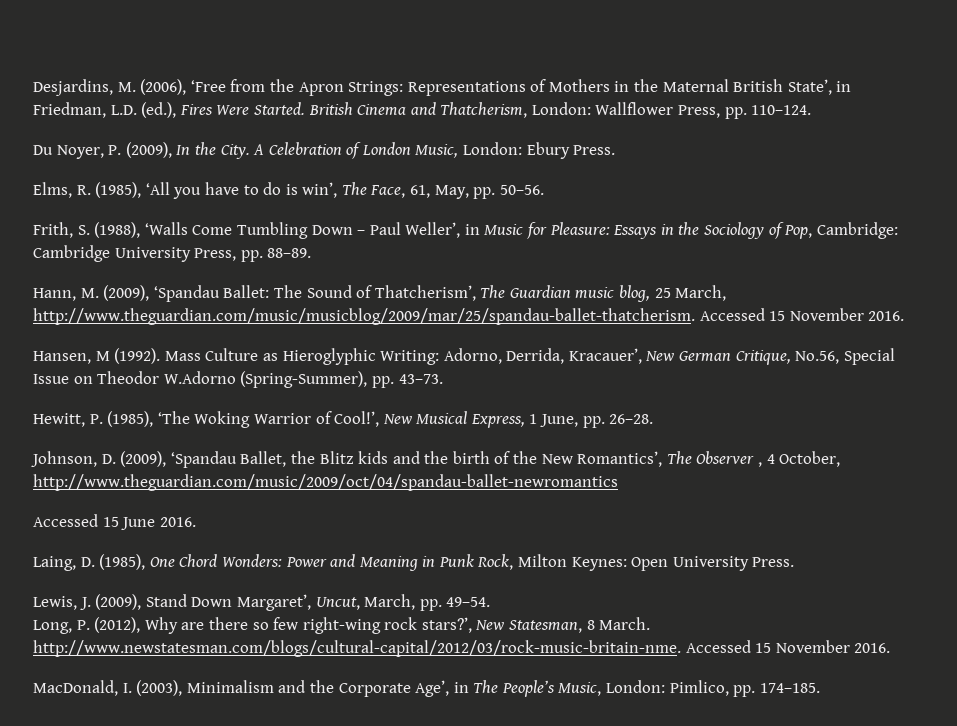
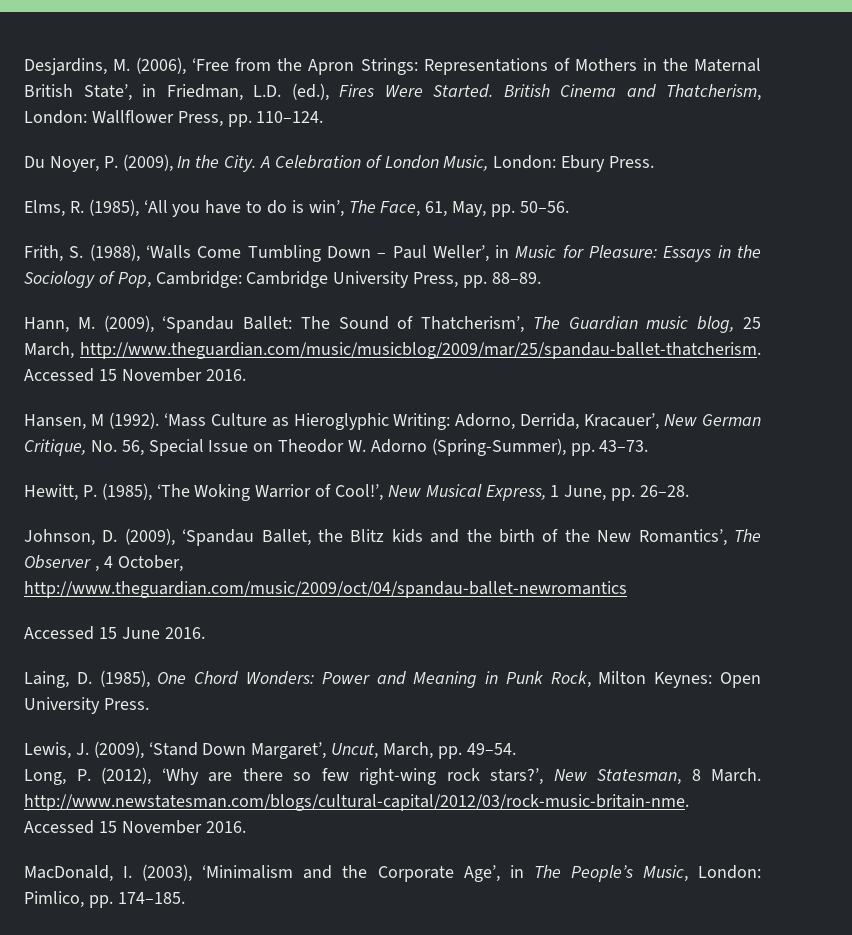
- Mass Culture as Hieroglyphic Writing: Adorno, Derrida, Kracauer’, New German Critique, No.56, Special Issue on Theodor W.Adorno (Spring-Summer), pp. 43–73.
+ ‘Mass Culture as Hieroglyphic Writing: Adorno, Derrida, Kracauer’, New German Critique, No. 56, Special Issue on Theodor W. Adorno (Spring-Summer), pp. 43–73.
- Lewis, J. (2009), Stand Down Margaret’, Uncut, March, pp. 49–54.
+ Lewis, J. (2009), ‘Stand Down Margaret’, Uncut, March, pp. 49–54.
- Long, P. (2012), Why are there so few right-wing rock stars?’, New Statesman, 8 March. http://www.newstatesman.com/blogs/cultural-capital/2012/03/rock-music-britain-nme. Accessed 15 November 2016.
+ Long, P. (2012), ‘Why are there so few right-wing rock stars?’, New Statesman, 8 March. http://www.newstatesman.com/blogs/cultural-capital/2012/03/rock-music-britain-nme. Accessed 15 November 2016.
- MacDonald, I. (2003), Minimalism and the Corporate Age’, in The People’s Music, London: Pimlico, pp. 174–185.
+ MacDonald, I. (2003), ‘Minimalism and the Corporate Age’, in The People’s Music, London: Pimlico, pp. 174–185.

